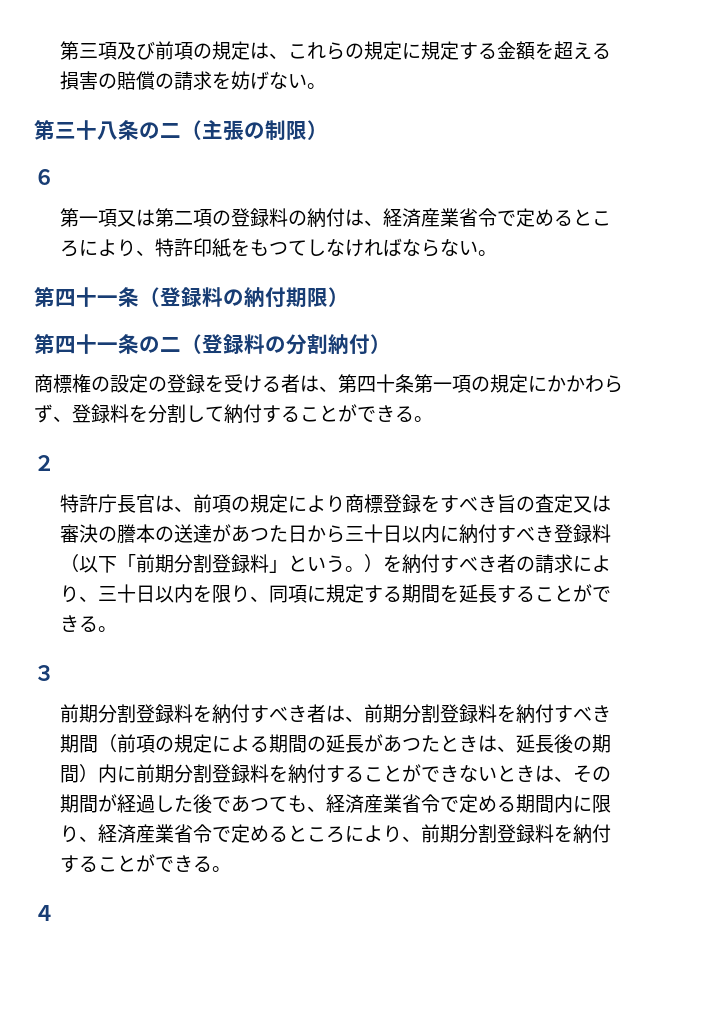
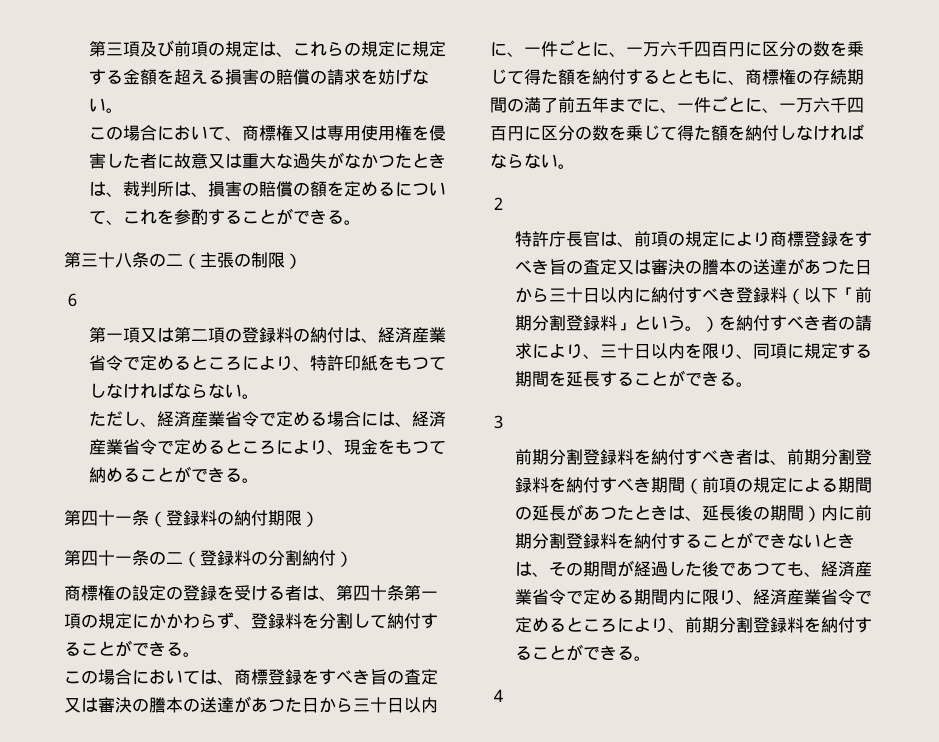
+ この場合において、商標権又は専用使用権を侵害した者に故意又は重大な過失がなかつたときは、裁判所は、損害の賠償の額を定めるについて、これを参酌することができる。
+ ただし、経済産業省令で定める場合には、経済産業省令で定めるところにより、現金をもつて納めることができる。
+ この場合においては、商標登録をすべき旨の査定又は審決の謄本の送達があつた日から三十日以内に、一件ごとに、一万六千四百円に区分の数を乗じて得た額を納付するとともに、商標権の存続期間の満了前五年までに、一件ごとに、一万六千四百円に区分の数を乗じて得た額を納付しなければならない。

